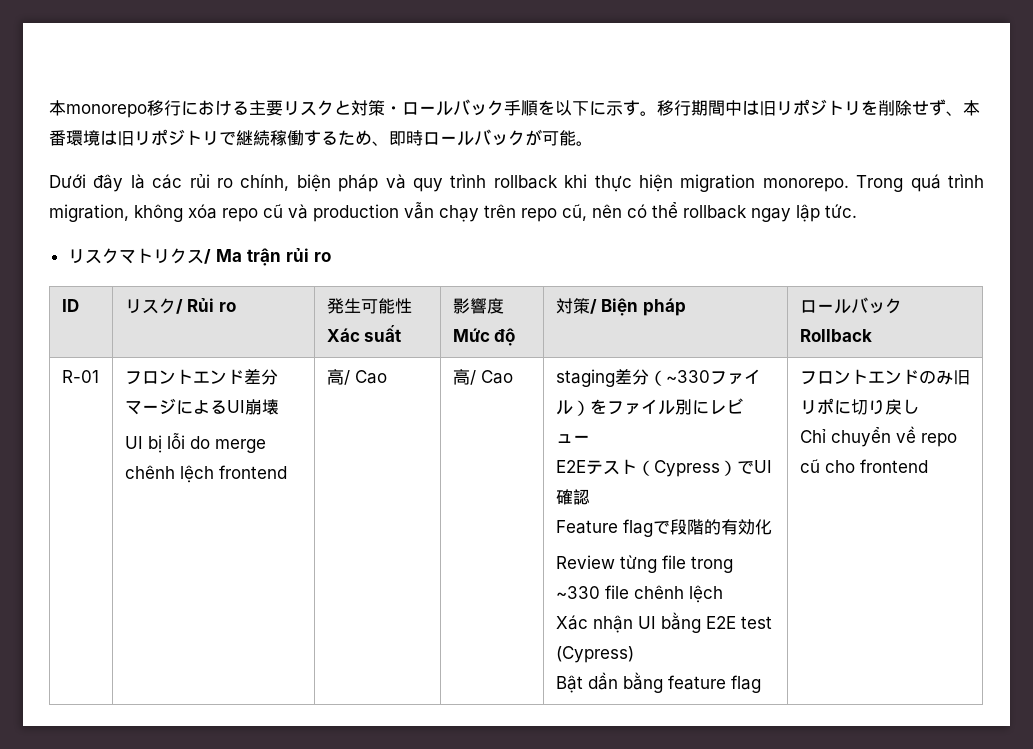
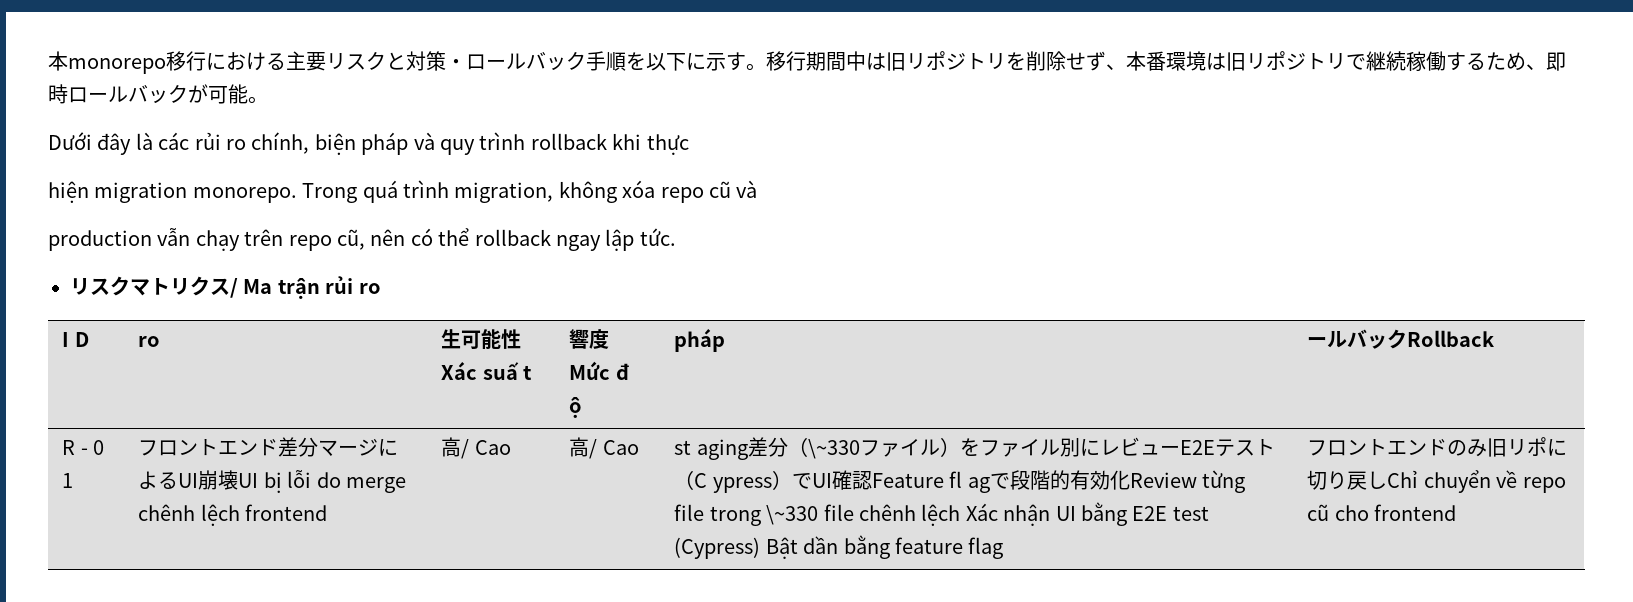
- Dưới đây là các rủi ro chính, biện pháp và quy trình rollback khi thực hiện migration monorepo.
+ Dưới đây là các rủi ro chính, biện pháp và quy trình rollback khi thực
+ hiện migration monorepo.
- Trong quá trình migration, không xóa repo cũ và production vẫn chạy trên repo cũ, nên có thể rollback ngay lập tức.
+ Trong quá trình migration, không xóa repo cũ và
+ production vẫn chạy trên repo cũ, nên có thể rollback ngay lập tức.
- ID | リスク/ Rủi ro | 発生可能性Xác suất | 影響度Mức độ | 対策/ Biện pháp | ロールバックRollback
+ I D | ro | 生可能性Xác suấ t | 響度Mức đ ộ | pháp | ールバックRollback
- R-01
+ R - 0 1
- フロントエンド差分マージによるUI崩壊
- UI bị lỗi do merge chênh lệch frontend
+ フロントエンド差分マージによるUI崩壊UI bị lỗi do merge chênh lệch frontend
- staging差分（~330ファイル）をファイル別にレビュー
- E2Eテスト（Cypress）でUI確認
- Feature flagで段階的有効化
- Review từng file trong ~330 file chênh lệch
- Xác nhận UI bằng E2E test (Cypress)
- Bật dần bằng feature flag
+ st aging差分（\~330ファイル）をファイル別にレビューE2Eテスト（C ypress）でUI確認Feature fl agで段階的有効化Review từng file trong \~330 file chênh lệch Xác nhận UI bằng E2E test (Cypress) Bật dần bằng feature flag
- フロントエンドのみ旧リポに切り戻し
- Chỉ chuyển về repo cũ cho frontend
+ フロントエンドのみ旧リポに切り戻しChỉ chuyển về repo cũ cho frontend

